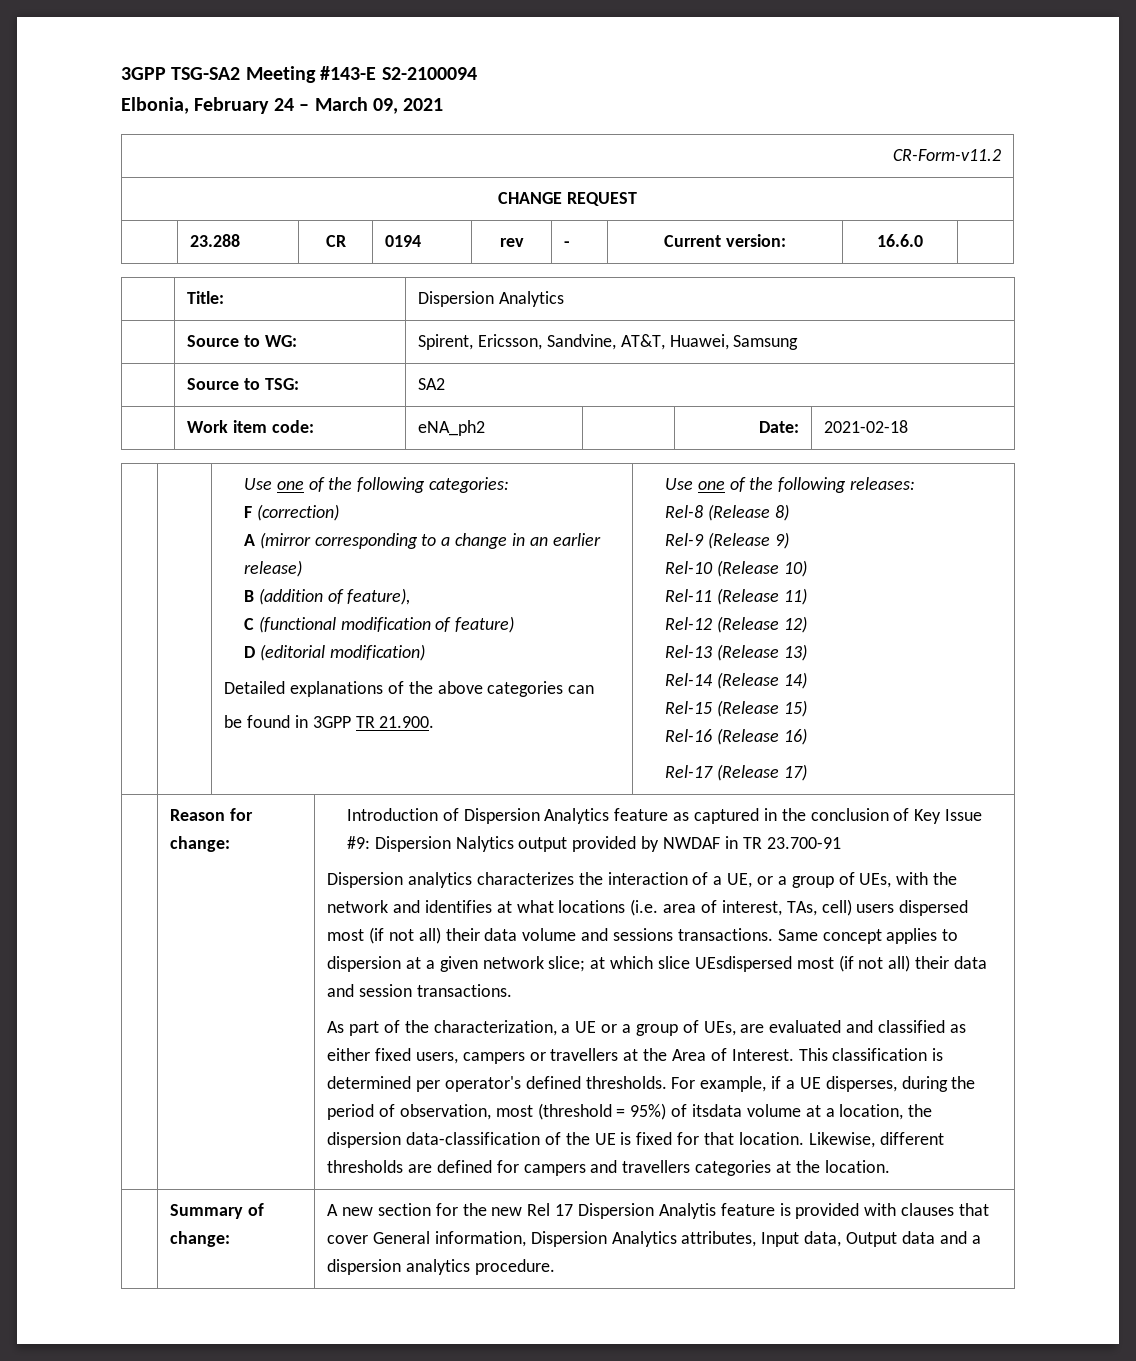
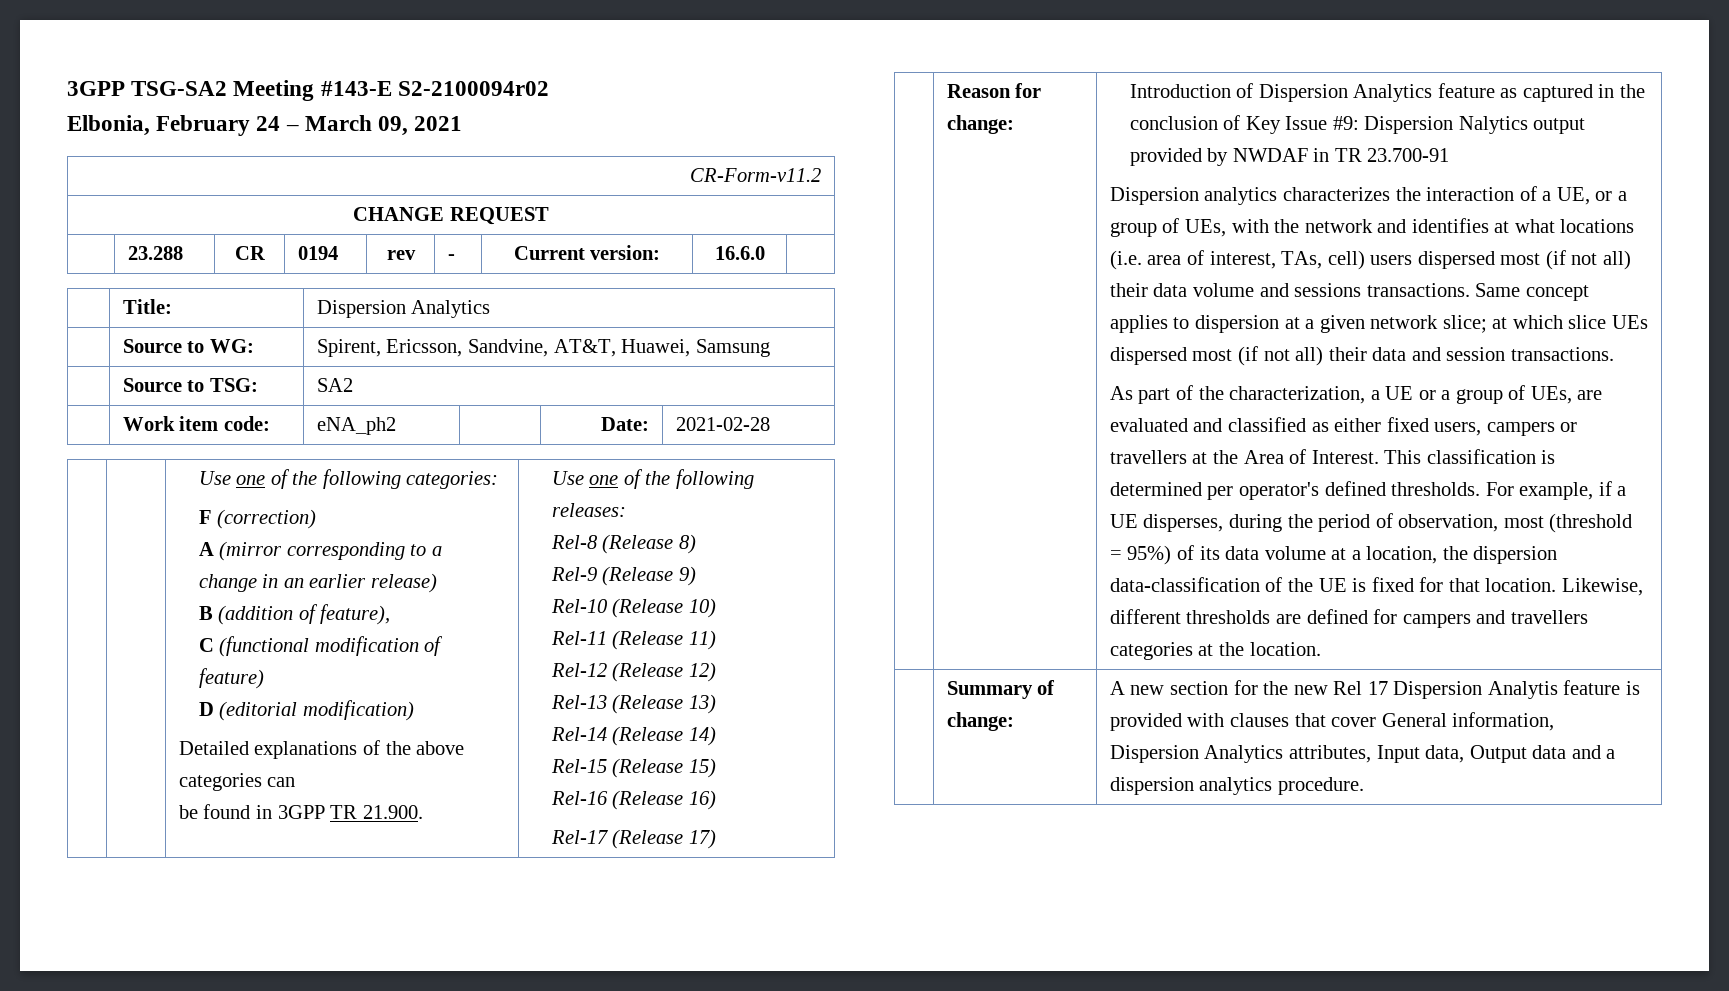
- 3GPP TSG-SA2 Meeting #143-E S2-2100094
+ 3GPP TSG-SA2 Meeting #143-E S2-2100094r02
- | Work item code: | eNA_ph2 | | Date: | 2021-02-18
+ | Work item code: | eNA_ph2 | | Date: | 2021-02-28
- Same concept applies to dispersion at a given network slice; at which slice UEsdispersed most (if not all) their data and session transactions.
+ Same concept applies to dispersion at a given network slice; at which slice UEs dispersed most (if not all) their data and session transactions.
- For example, if a UE disperses, during the period of observation, most (threshold = 95%) of itsdata volume at a location, the dispersion data-classification of the UE is fixed for that location.
+ For example, if a UE disperses, during the period of observation, most (threshold = 95%) of its data volume at a location, the dispersion data-classification of the UE is fixed for that location.

